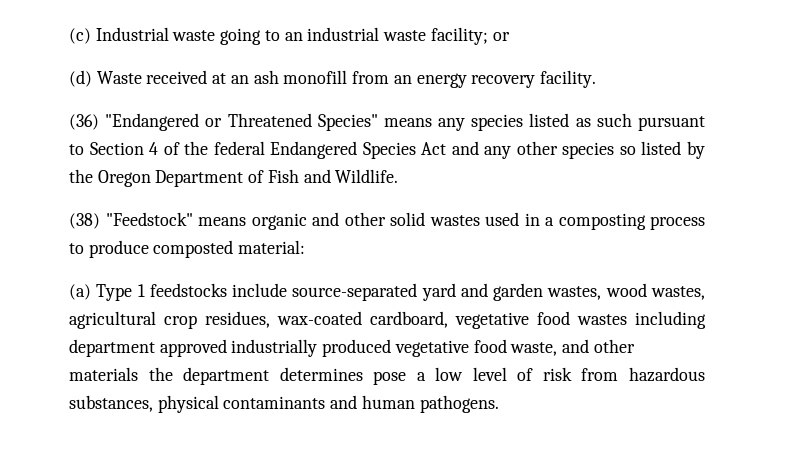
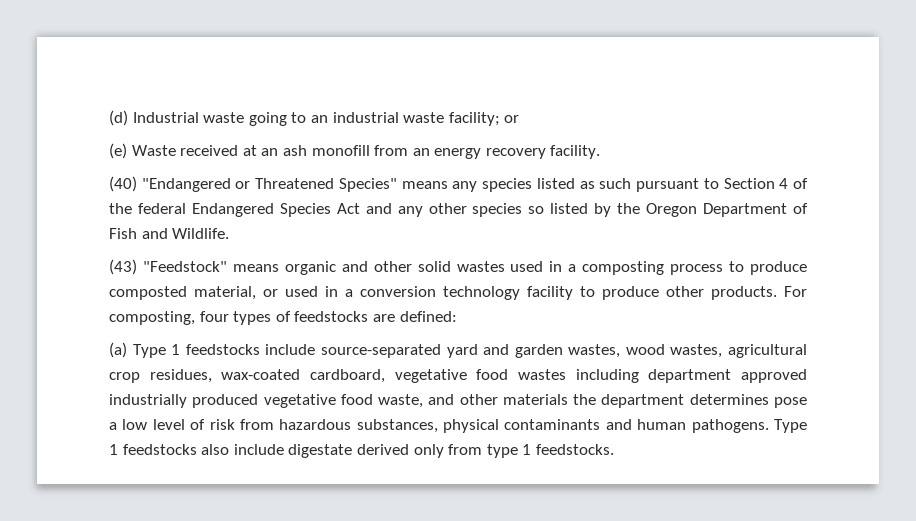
- (c) Industrial waste going to an industrial waste facility; or
+ (d) Industrial waste going to an industrial waste facility; or
- (d) Waste received at an ash monofill from an energy recovery facility.
+ (e) Waste received at an ash monofill from an energy recovery facility.
- (36) "Endangered or Threatened Species" means any species listed as such pursuant to Section 4 of the federal Endangered Species Act and any other species so listed by the Oregon Department of Fish and Wildlife.
+ (40) "Endangered or Threatened Species" means any species listed as such pursuant to Section 4 of the federal Endangered Species Act and any other species so listed by the Oregon Department of Fish and Wildlife.
- (38) "Feedstock" means organic and other solid wastes used in a composting process to produce composted material:
+ (43) "Feedstock" means organic and other solid wastes used in a composting process to produce composted material, or used in a conversion technology facility to produce other products. For composting, four types of feedstocks are defined:
+ Type 1 feedstocks also include digestate derived only from type 1 feedstocks.

